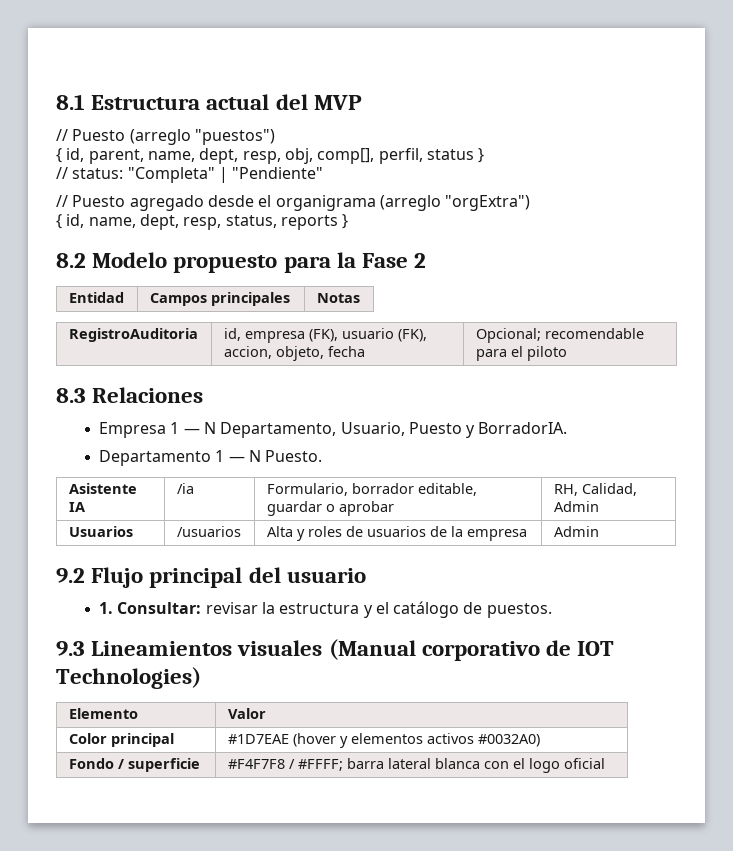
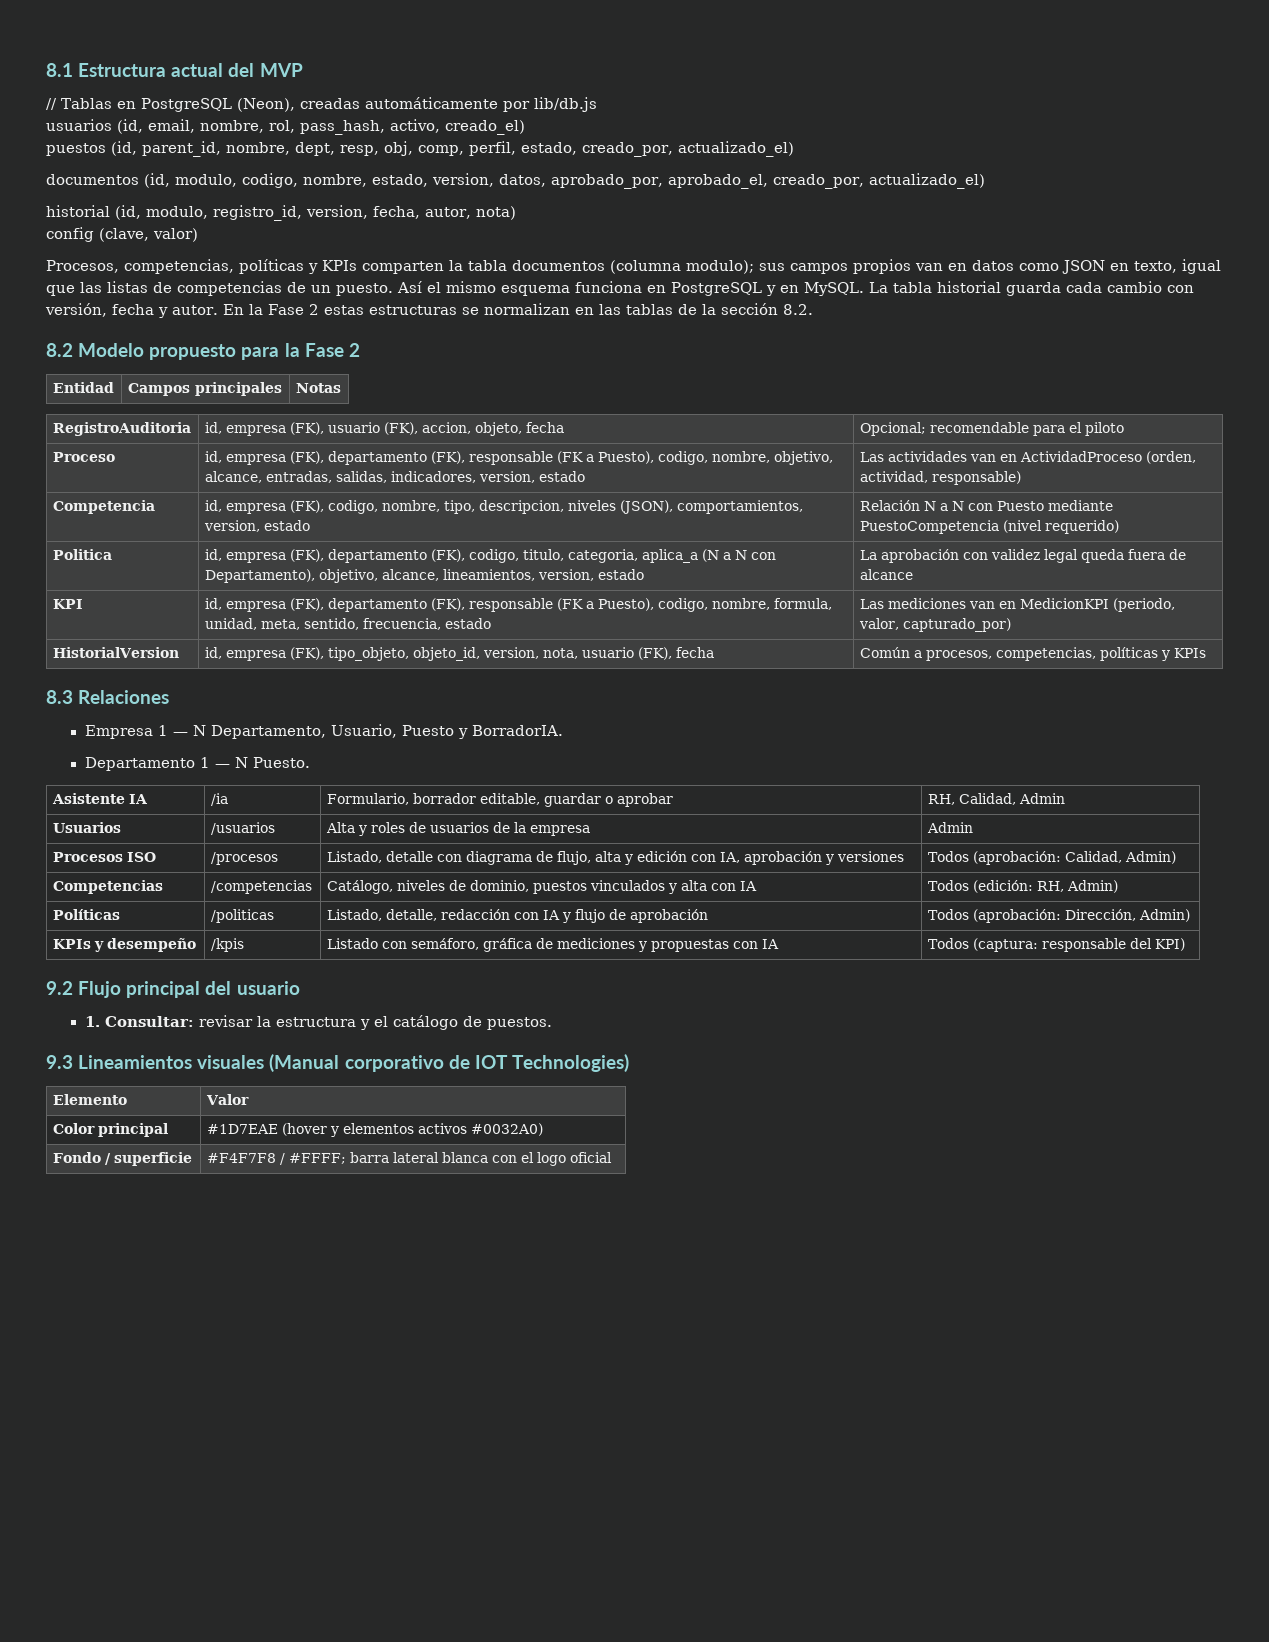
- // Puesto (arreglo "puestos")
- { id, parent, name, dept, resp, obj, comp[], perfil, status }
- // status: "Completa" | "Pendiente"
- // Puesto agregado desde el organigrama (arreglo "orgExtra")
- { id, name, dept, resp, status, reports }
+ // Tablas en PostgreSQL (Neon), creadas automáticamente por lib/db.js
+ usuarios (id, email, nombre, rol, pass_hash, activo, creado_el)
+ puestos (id, parent_id, nombre, dept, resp, obj, comp, perfil, estado, creado_por, actualizado_el)
+ documentos (id, modulo, codigo, nombre, estado, version, datos, aprobado_por, aprobado_el, creado_por, actualizado_el)
+ historial (id, modulo, registro_id, version, fecha, autor, nota)
+ config (clave, valor)
+ Procesos, competencias, políticas y KPIs comparten la tabla documentos (columna modulo); sus campos propios van en datos como JSON en texto, igual que las listas de competencias de un puesto. Así el mismo esquema funciona en PostgreSQL y en MySQL. La tabla historial guarda cada cambio con versión, fecha y autor. En la Fase 2 estas estructuras se normalizan en las tablas de la sección 8.2.
+ Proceso | id, empresa (FK), departamento (FK), responsable (FK a Puesto), codigo, nombre, objetivo, alcance, entradas, salidas, indicadores, version, estado | Las actividades van en ActividadProceso (orden, actividad, responsable)
+ Competencia | id, empresa (FK), codigo, nombre, tipo, descripcion, niveles (JSON), comportamientos, version, estado | Relación N a N con Puesto mediante PuestoCompetencia (nivel requerido)
+ Politica | id, empresa (FK), departamento (FK), codigo, titulo, categoria, aplica_a (N a N con Departamento), objetivo, alcance, lineamientos, version, estado | La aprobación con validez legal queda fuera de alcance
+ KPI | id, empresa (FK), departamento (FK), responsable (FK a Puesto), codigo, nombre, formula, unidad, meta, sentido, frecuencia, estado | Las mediciones van en MedicionKPI (periodo, valor, capturado_por)
+ HistorialVersion | id, empresa (FK), tipo_objeto, objeto_id, version, nota, usuario (FK), fecha | Común a procesos, competencias, políticas y KPIs
+ Procesos ISO | /procesos | Listado, detalle con diagrama de flujo, alta y edición con IA, aprobación y versiones | Todos (aprobación: Calidad, Admin)
+ Competencias | /competencias | Catálogo, niveles de dominio, puestos vinculados y alta con IA | Todos (edición: RH, Admin)
+ Políticas | /politicas | Listado, detalle, redacción con IA y flujo de aprobación | Todos (aprobación: Dirección, Admin)
+ KPIs y desempeño | /kpis | Listado con semáforo, gráfica de mediciones y propuestas con IA | Todos (captura: responsable del KPI)

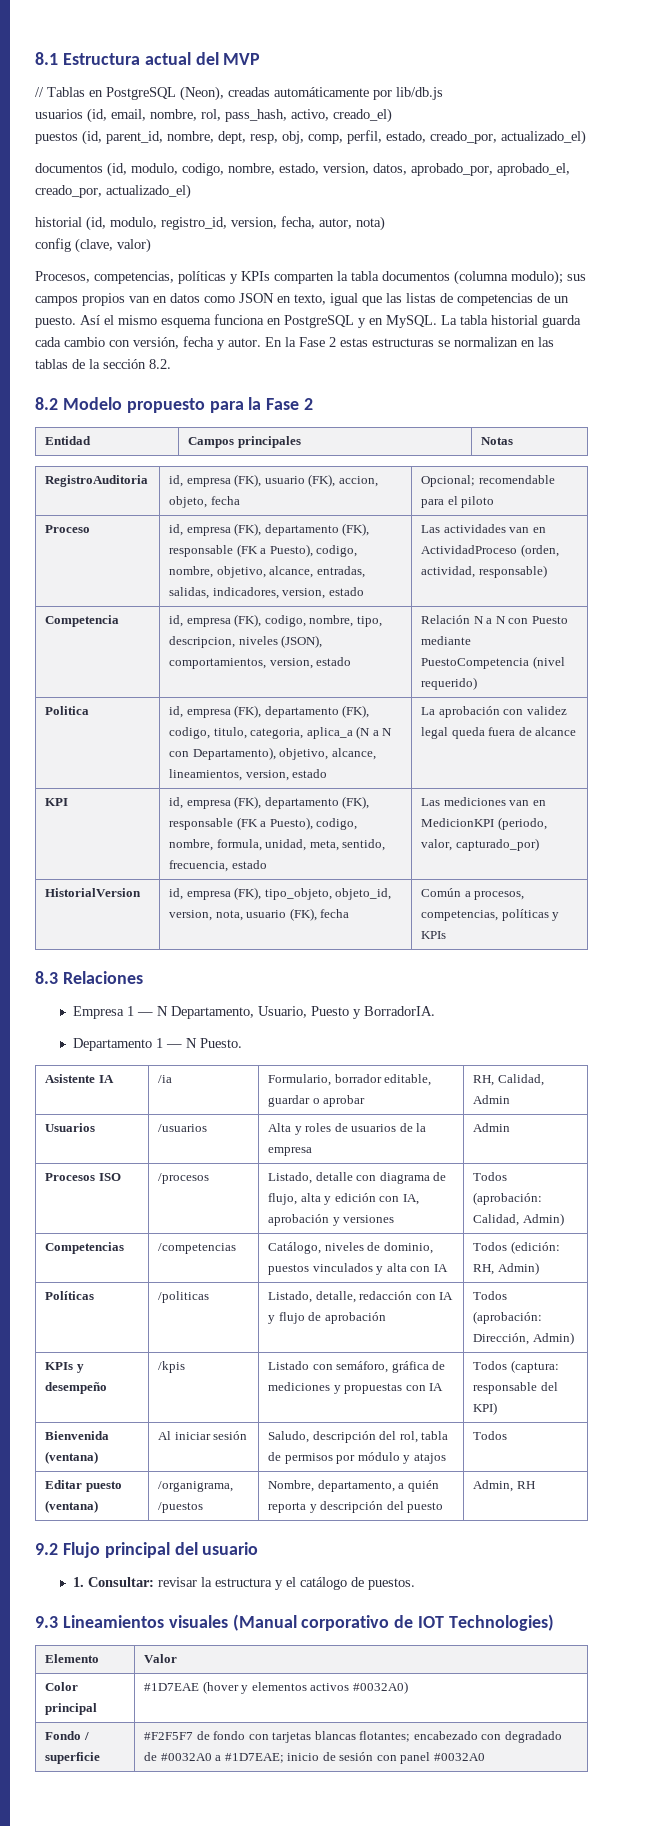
+ Bienvenida (ventana) | Al iniciar sesión | Saludo, descripción del rol, tabla de permisos por módulo y atajos | Todos
+ Editar puesto (ventana) | /organigrama, /puestos | Nombre, departamento, a quién reporta y descripción del puesto | Admin, RH
- Fondo / superficie | #F4F7F8 / #FFFF; barra lateral blanca con el logo oficial
+ Fondo / superficie | #F2F5F7 de fondo con tarjetas blancas flotantes; encabezado con degradado de #0032A0 a #1D7EAE; inicio de sesión con panel #0032A0

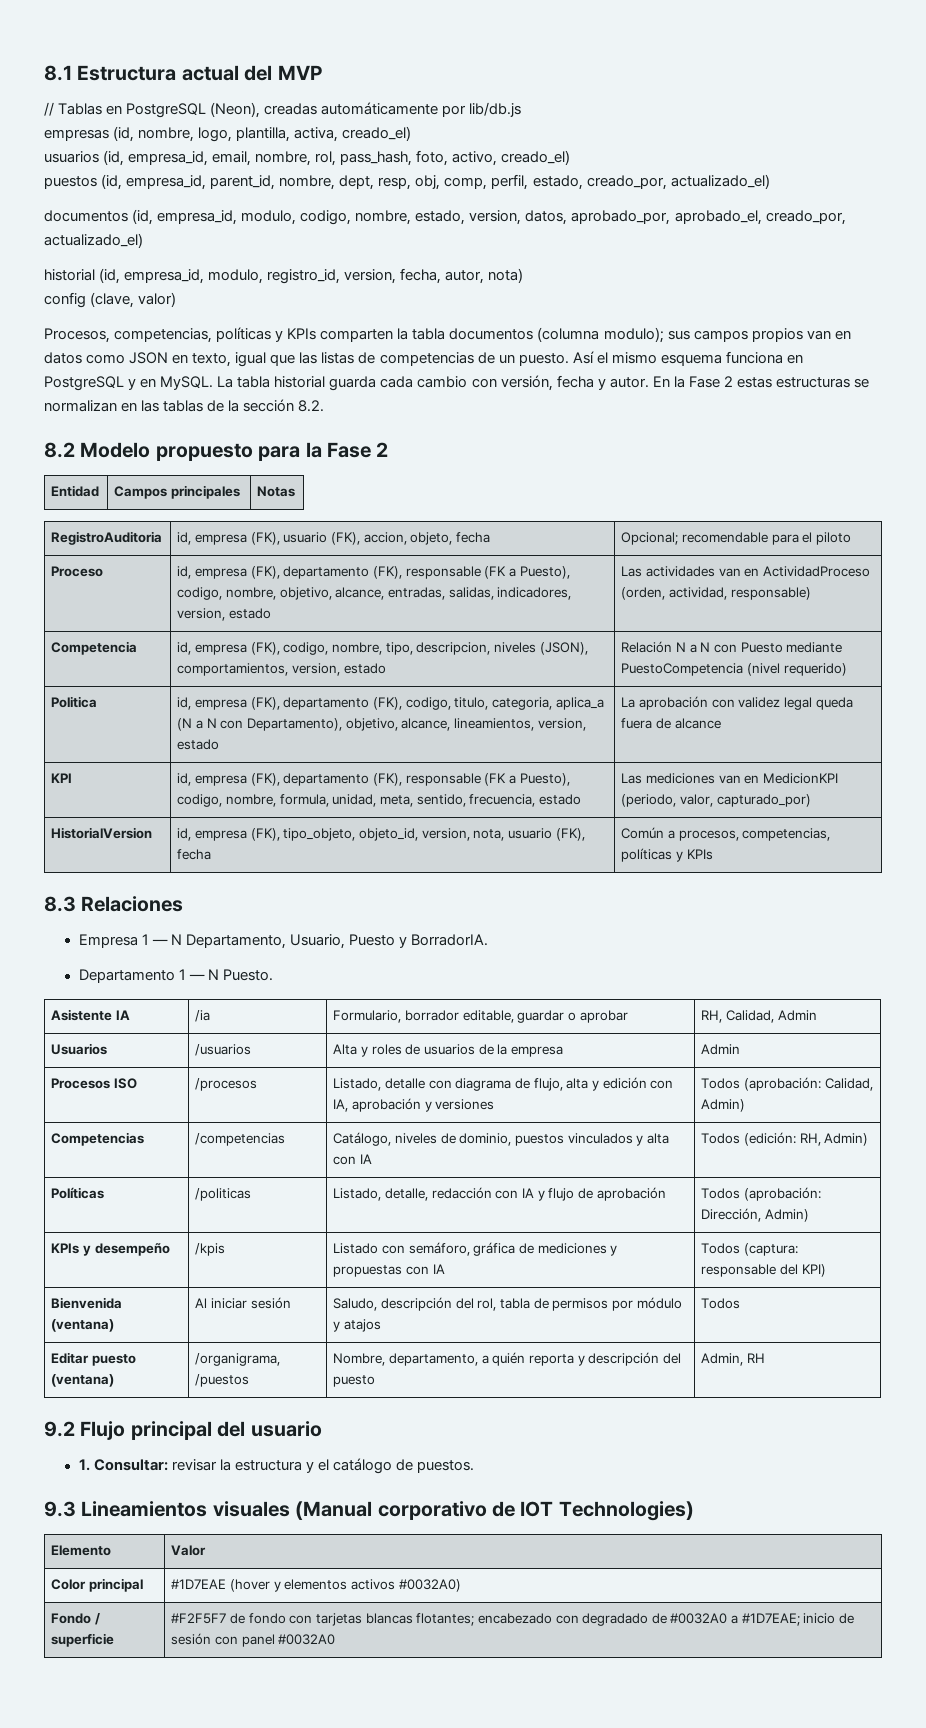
+ empresas (id, nombre, logo, plantilla, activa, creado_el)
- usuarios (id, email, nombre, rol, pass_hash, activo, creado_el)
+ usuarios (id, empresa_id, email, nombre, rol, pass_hash, foto, activo, creado_el)
- puestos (id, parent_id, nombre, dept, resp, obj, comp, perfil, estado, creado_por, actualizado_el)
+ puestos (id, empresa_id, parent_id, nombre, dept, resp, obj, comp, perfil, estado, creado_por, actualizado_el)
- documentos (id, modulo, codigo, nombre, estado, version, datos, aprobado_por, aprobado_el, creado_por, actualizado_el)
+ documentos (id, empresa_id, modulo, codigo, nombre, estado, version, datos, aprobado_por, aprobado_el, creado_por, actualizado_el)
- historial (id, modulo, registro_id, version, fecha, autor, nota)
+ historial (id, empresa_id, modulo, registro_id, version, fecha, autor, nota)

